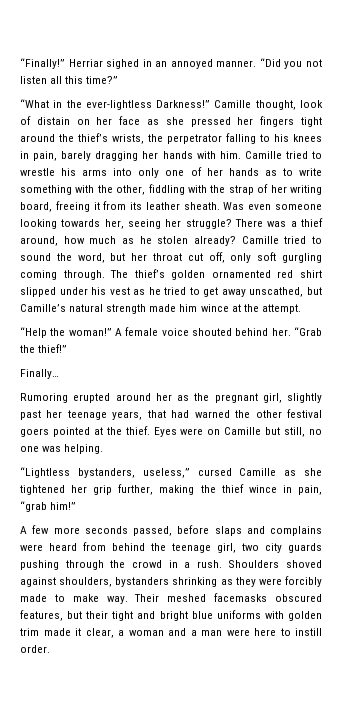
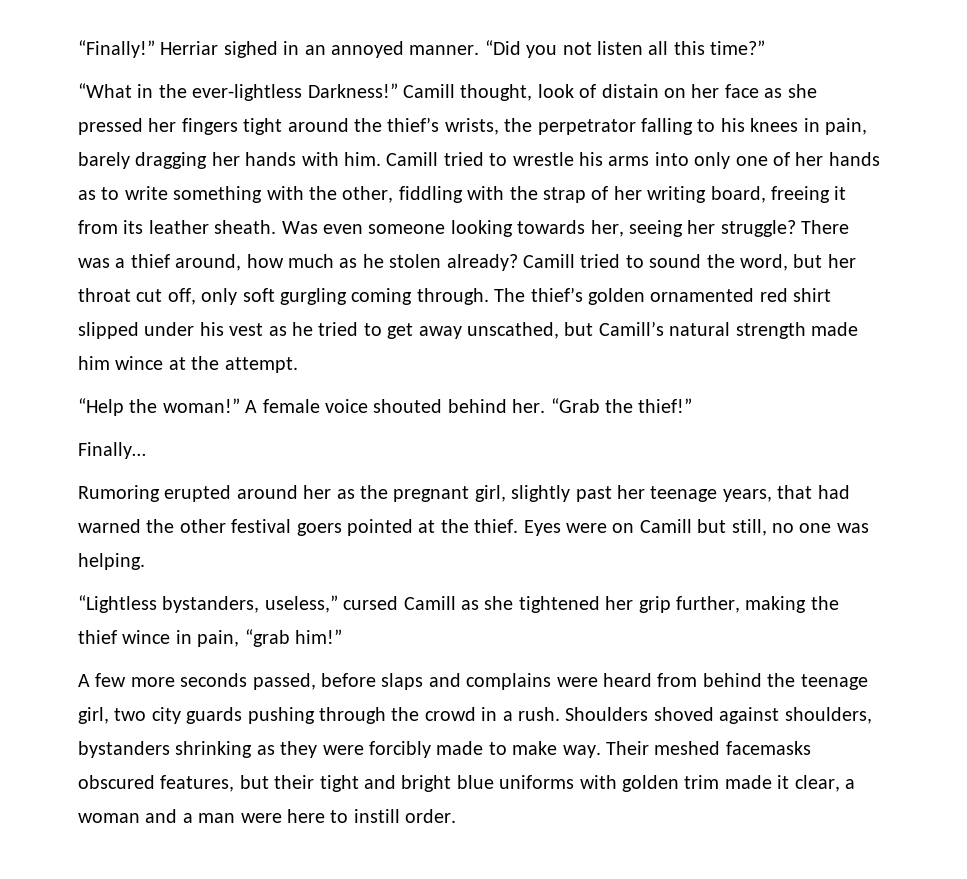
- Camille thought, look of distain on her face as she pressed her fingers tight around the thief’s wrists, the perpetrator falling to his knees in pain, barely dragging her hands with him.
+ Camill thought, look of distain on her face as she pressed her fingers tight around the thief’s wrists, the perpetrator falling to his knees in pain, barely dragging her hands with him.
- Camille tried to wrestle his arms into only one of her hands as to write something with the other, fiddling with the strap of her writing board, freeing it from its leather sheath.
+ Camill tried to wrestle his arms into only one of her hands as to write something with the other, fiddling with the strap of her writing board, freeing it from its leather sheath.
- Camille tried to sound the word, but her throat cut off, only soft gurgling coming through.
+ Camill tried to sound the word, but her throat cut off, only soft gurgling coming through.
- The thief’s golden ornamented red shirt slipped under his vest as he tried to get away unscathed, but Camille’s natural strength made him wince at the attempt.
+ The thief’s golden ornamented red shirt slipped under his vest as he tried to get away unscathed, but Camill’s natural strength made him wince at the attempt.
- Eyes were on Camille but still, no one was helping.
+ Eyes were on Camill but still, no one was helping.
- “Lightless bystanders, useless,” cursed Camille as she tightened her grip further, making the thief wince in pain, “grab him!”
+ “Lightless bystanders, useless,” cursed Camill as she tightened her grip further, making the thief wince in pain, “grab him!”

